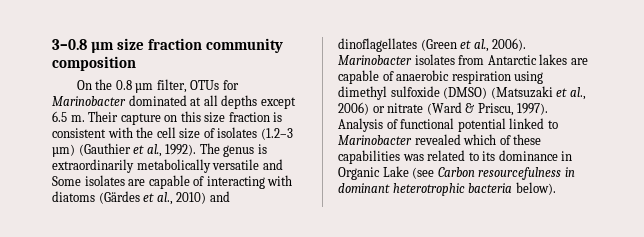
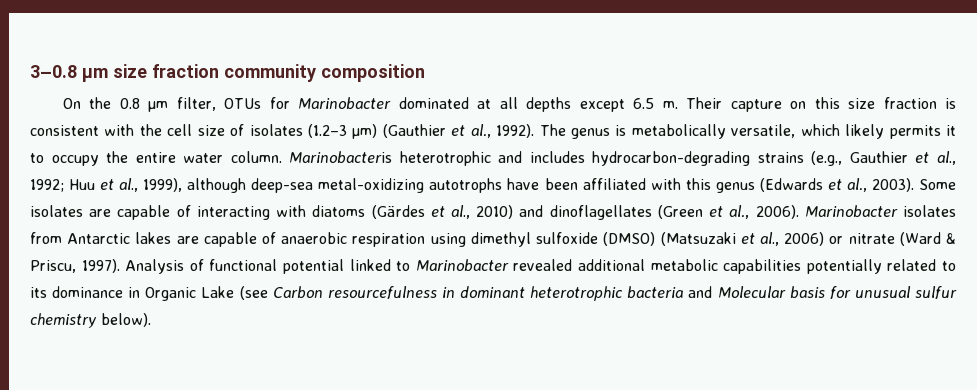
- The genus is extraordinarily metabolically versatile and Some isolates are capable of interacting with diatoms (Gärdes et al., 2010) and dinoflagellates (Green et al., 2006).
+ The genus is metabolically versatile, which likely permits it to occupy the entire water column. Marinobacteris heterotrophic and includes hydrocarbon-degrading strains (e.g., Gauthier et al., 1992; Huu et al., 1999), although deep-sea metal-oxidizing autotrophs have been affiliated with this genus (Edwards et al., 2003). Some isolates are capable of interacting with diatoms (Gärdes et al., 2010) and dinoflagellates (Green et al., 2006).
- Analysis of functional potential linked to Marinobacter revealed which of these capabilities was related to its dominance in Organic Lake (see Carbon resourcefulness in dominant heterotrophic bacteria below).
+ Analysis of functional potential linked to Marinobacter revealed additional metabolic capabilities potentially related to its dominance in Organic Lake (see Carbon resourcefulness in dominant heterotrophic bacteria and Molecular basis for unusual sulfur chemistry below).

